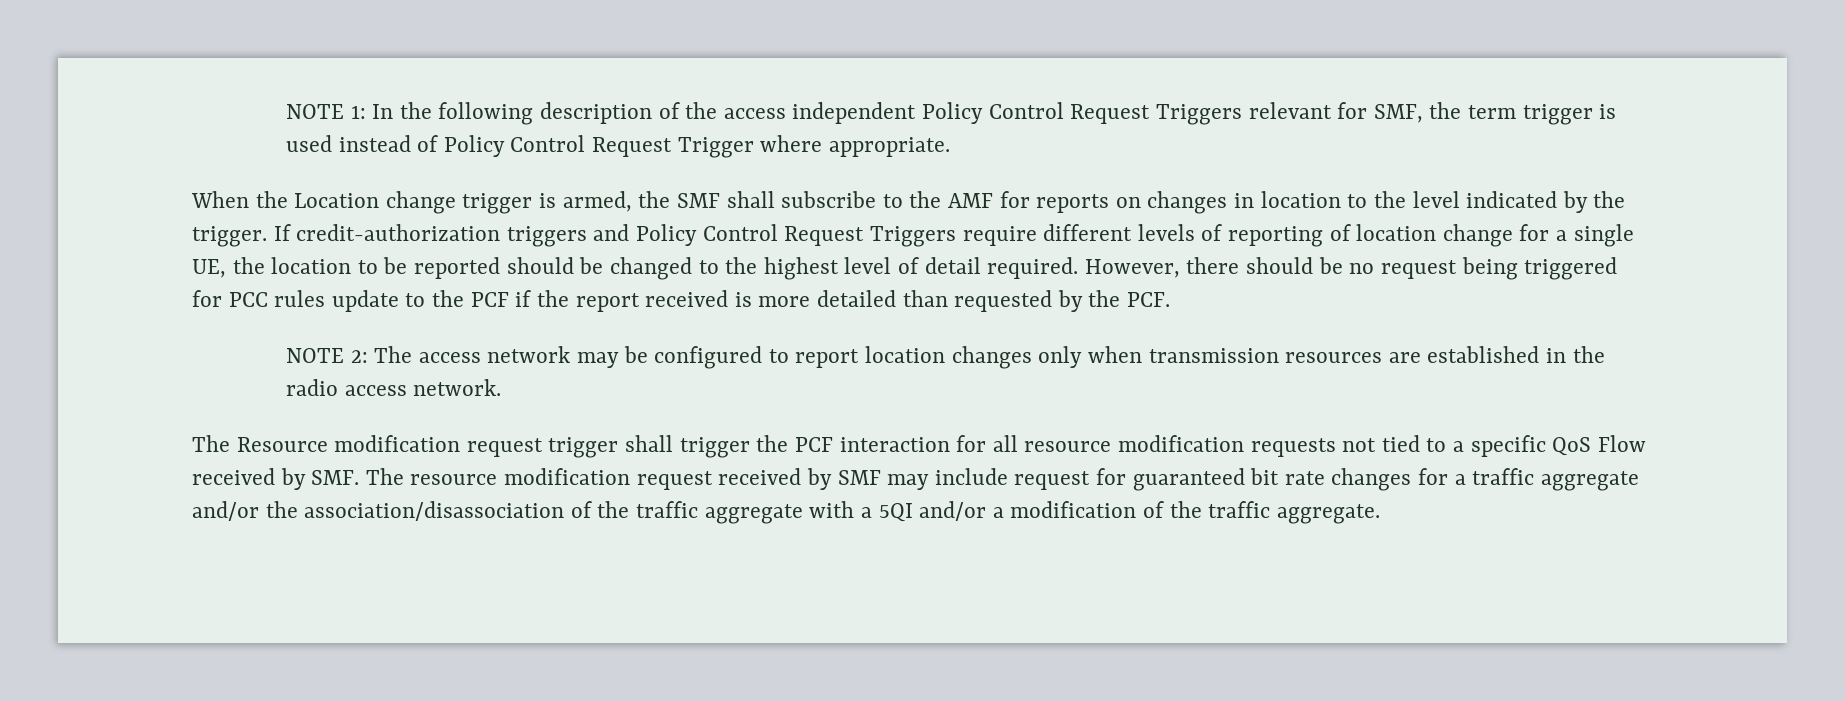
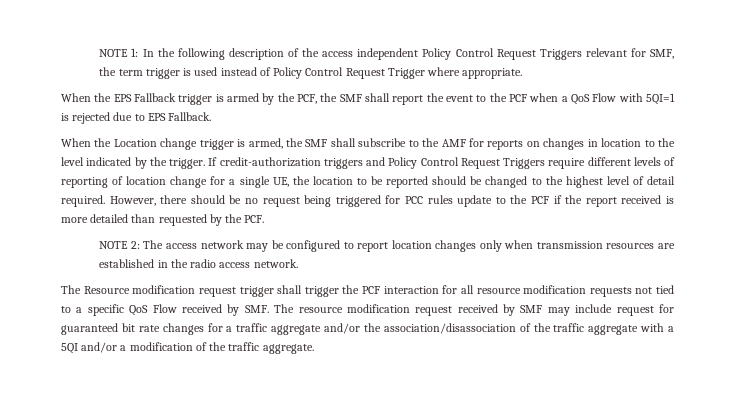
+ When the EPS Fallback trigger is armed by the PCF, the SMF shall report the event to the PCF when a QoS Flow with 5QI=1 is rejected due to EPS Fallback.

